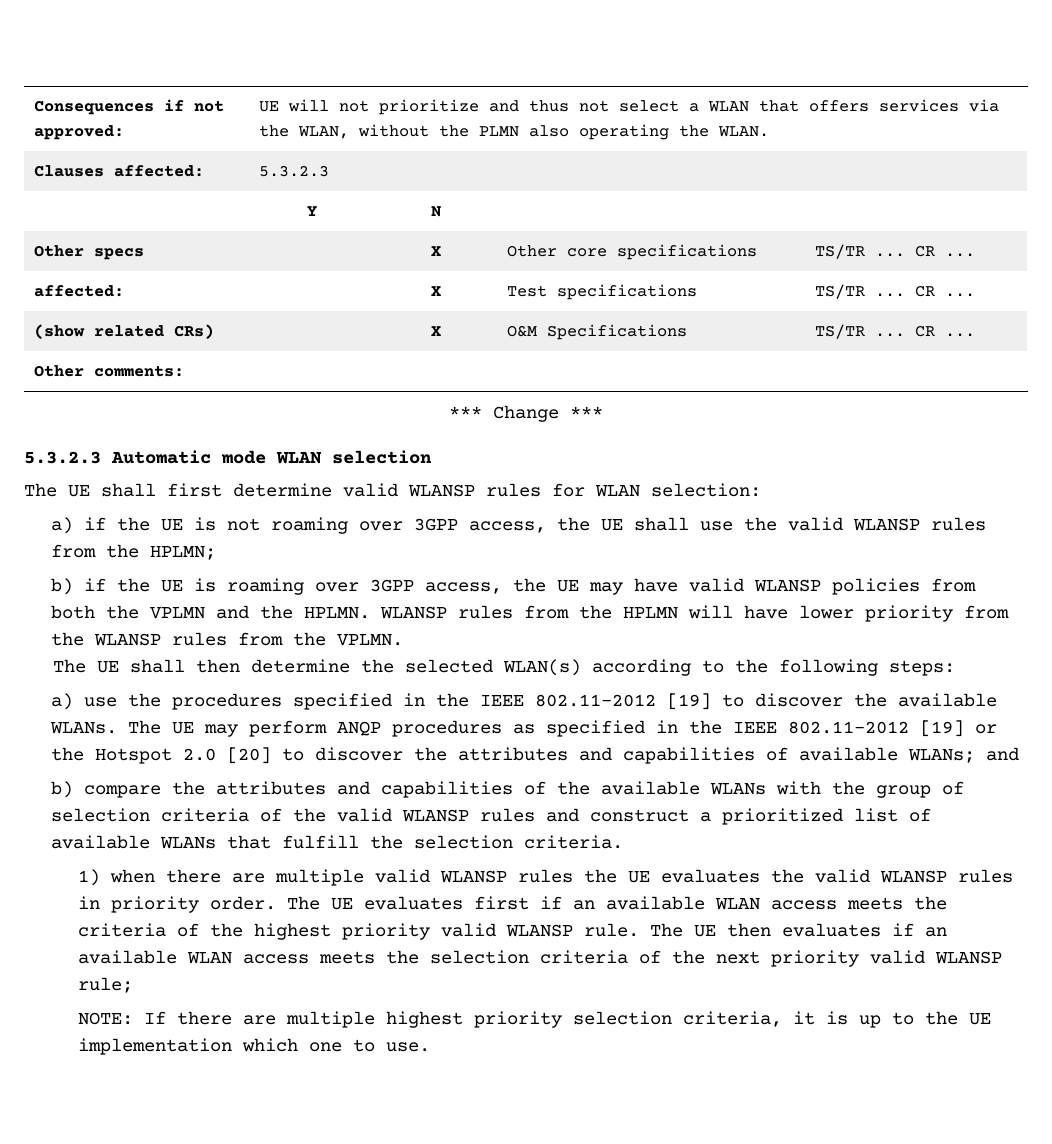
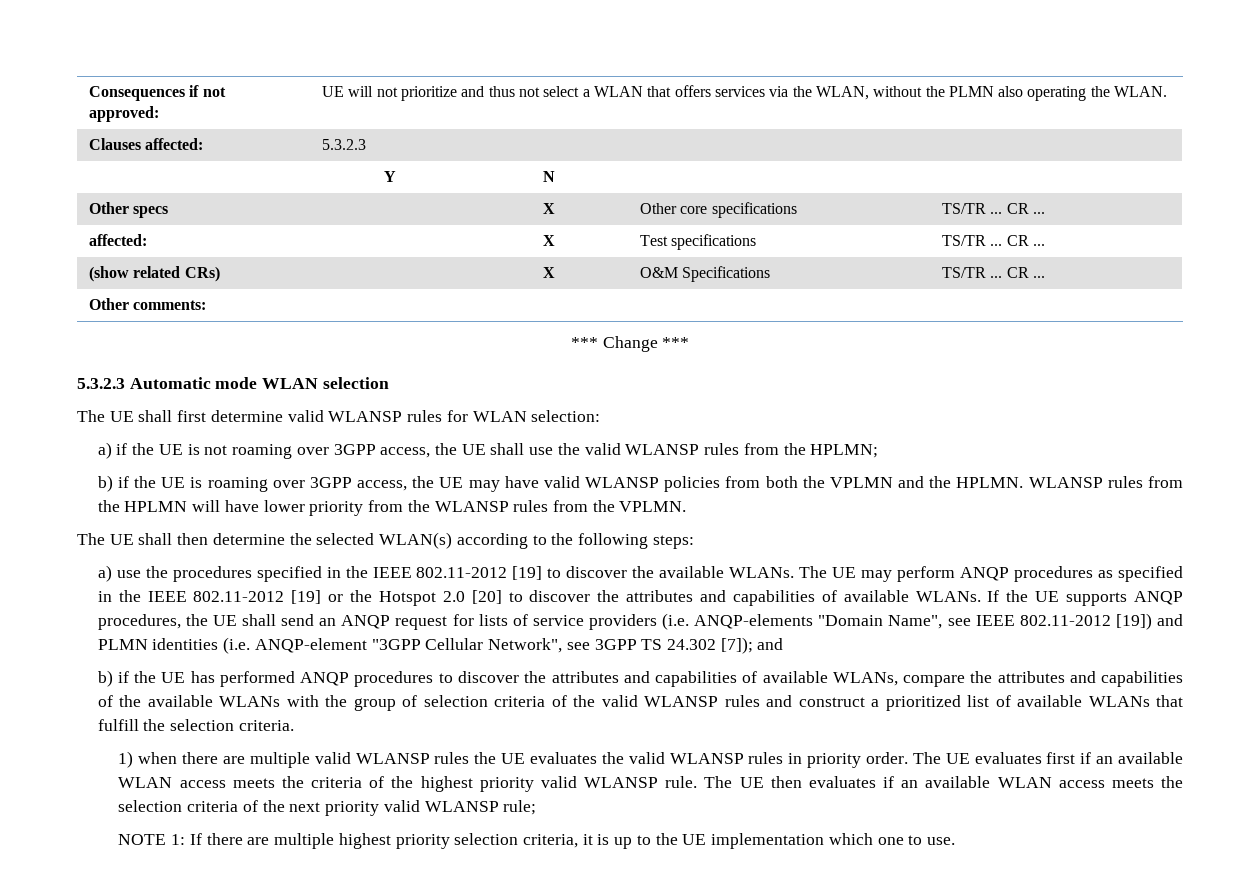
- The UE may perform ANQP procedures as specified in the IEEE 802.11-2012 [19] or the Hotspot 2.0 [20] to discover the attributes and capabilities of available WLANs; and
- b) compare the attributes and capabilities of the available WLANs with the group of selection criteria of the valid WLANSP rules and construct a prioritized list of available WLANs that fulfill the selection criteria.
+ The UE may perform ANQP procedures as specified in the IEEE 802.11-2012 [19] or the Hotspot 2.0 [20] to discover the attributes and capabilities of available WLANs. If the UE supports ANQP procedures, the UE shall send an ANQP request for lists of service providers (i.e. ANQP-elements "Domain Name", see IEEE 802.11-2012 [19]) and PLMN identities (i.e. ANQP-element "3GPP Cellular Network", see 3GPP TS 24.302 [7]); and
+ b) if the UE has performed ANQP procedures to discover the attributes and capabilities of available WLANs, compare the attributes and capabilities of the available WLANs with the group of selection criteria of the valid WLANSP rules and construct a prioritized list of available WLANs that fulfill the selection criteria.
- NOTE: If there are multiple highest priority selection criteria, it is up to the UE implementation which one to use.
+ NOTE 1: If there are multiple highest priority selection criteria, it is up to the UE implementation which one to use.

